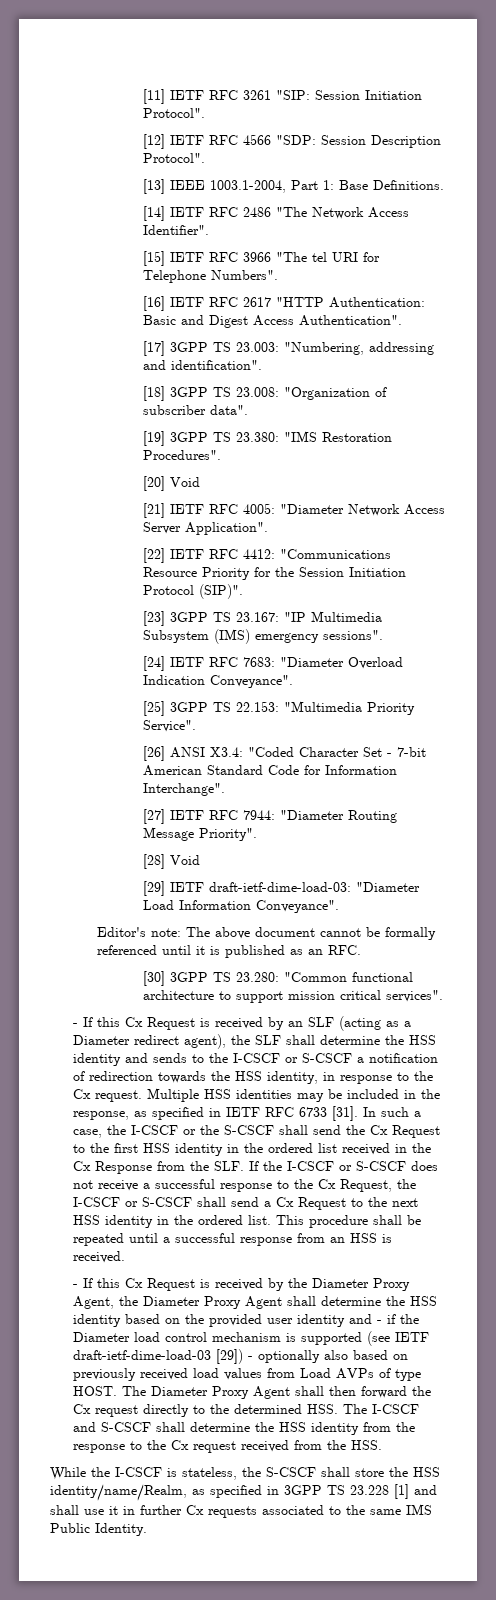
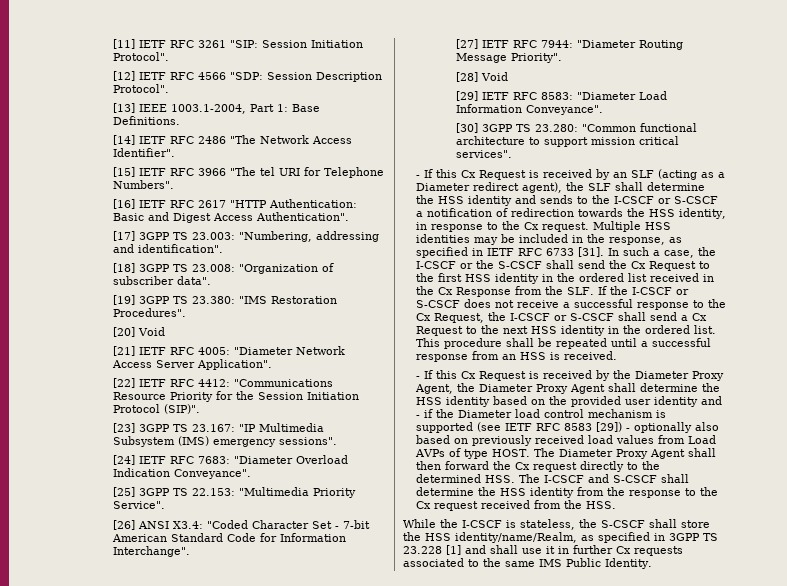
- [29] IETF draft-ietf-dime-load-03: "Diameter Load Information Conveyance".
+ [29] IETF RFC 8583: "Diameter Load Information Conveyance".
- Editor's note: The above document cannot be formally referenced until it is published as an RFC.
- - If this Cx Request is received by the Diameter Proxy Agent, the Diameter Proxy Agent shall determine the HSS identity based on the provided user identity and - if the Diameter load control mechanism is supported (see IETF draft-ietf-dime-load-03 [29]) - optionally also based on previously received load values from Load AVPs of type HOST.
+ - If this Cx Request is received by the Diameter Proxy Agent, the Diameter Proxy Agent shall determine the HSS identity based on the provided user identity and - if the Diameter load control mechanism is supported (see IETF RFC 8583 [29]) - optionally also based on previously received load values from Load AVPs of type HOST.

